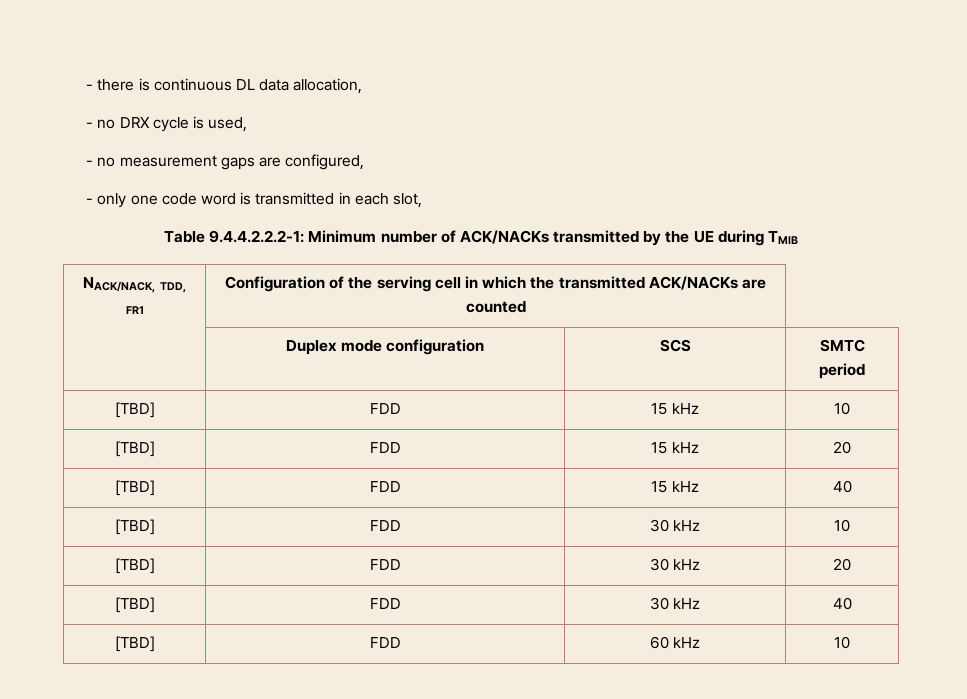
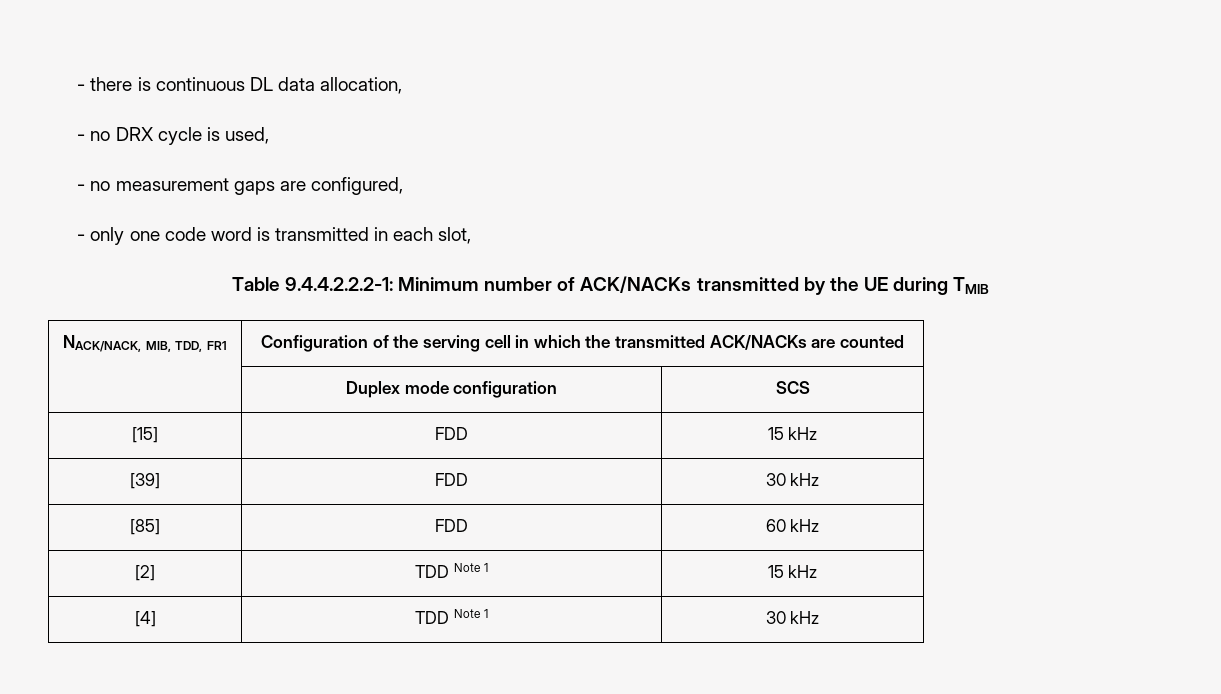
- NACK/NACK, TDD, FR1 | Configuration of the serving cell in which the transmitted ACK/NACKs are counted
+ NACK/NACK, MIB, TDD, FR1 | Configuration of the serving cell in which the transmitted ACK/NACKs are counted
- | Duplex mode configuration | SCS | SMTC period
- [TBD] | FDD | 15 kHz | 10
- [TBD] | FDD | 15 kHz | 20
- [TBD] | FDD | 15 kHz | 40
- [TBD] | FDD | 30 kHz | 10
- [TBD] | FDD | 30 kHz | 20
- [TBD] | FDD | 30 kHz | 40
- [TBD] | FDD | 60 kHz | 10
+ | Duplex mode configuration | SCS
+ [15] | FDD | 15 kHz
+ [39] | FDD | 30 kHz
+ [85] | FDD | 60 kHz
+ [2] | TDD Note 1 | 15 kHz
+ [4] | TDD Note 1 | 30 kHz

